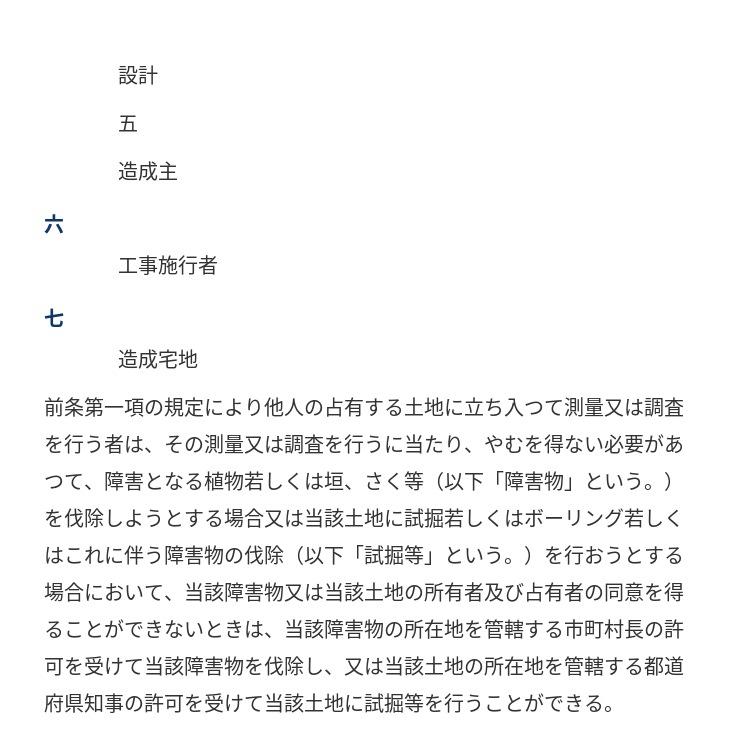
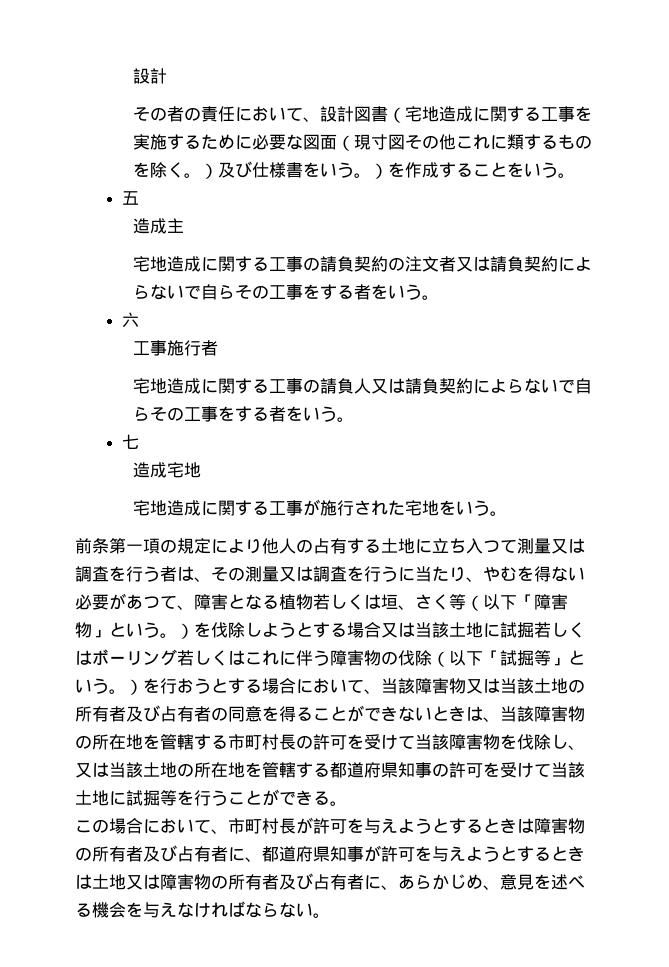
+ その者の責任において、設計図書（宅地造成に関する工事を実施するために必要な図面（現寸図その他これに類するものを除く。）及び仕様書をいう。）を作成することをいう。
  五
  造成主
+ 宅地造成に関する工事の請負契約の注文者又は請負契約によらないで自らその工事をする者をいう。
  六
  工事施行者
+ 宅地造成に関する工事の請負人又は請負契約によらないで自らその工事をする者をいう。
  七
  造成宅地
+ 宅地造成に関する工事が施行された宅地をいう。
+ この場合において、市町村長が許可を与えようとするときは障害物の所有者及び占有者に、都道府県知事が許可を与えようとするときは土地又は障害物の所有者及び占有者に、あらかじめ、意見を述べる機会を与えなければならない。

